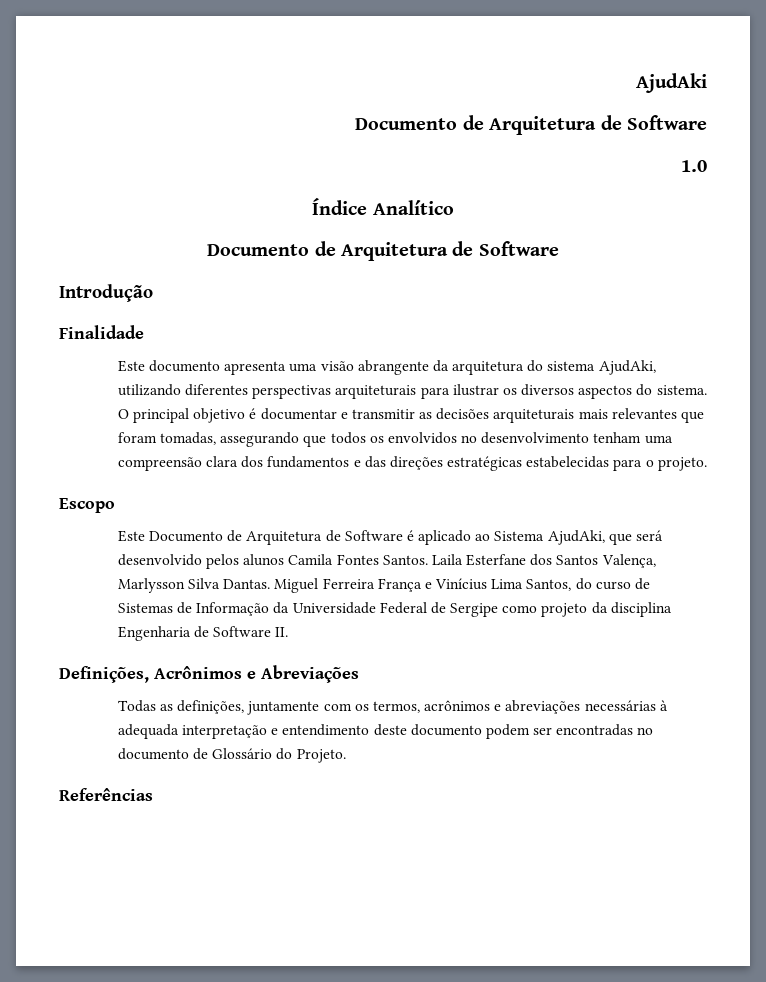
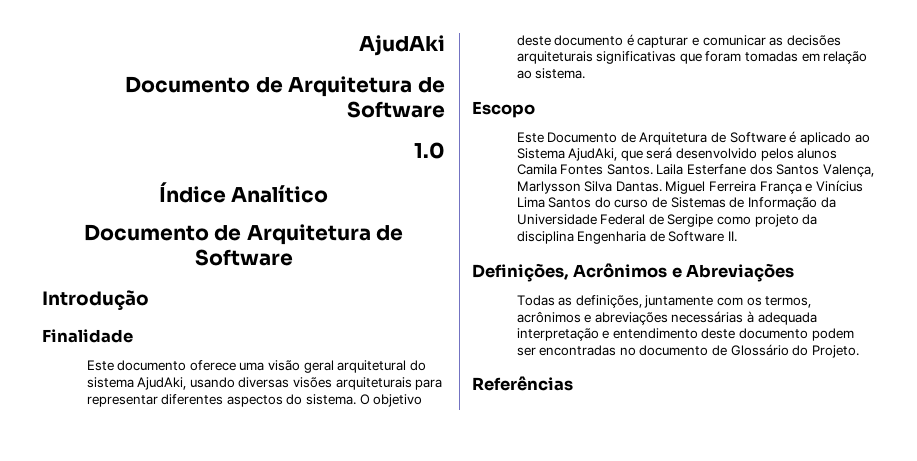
- Este documento apresenta uma visão abrangente da arquitetura do sistema AjudAki, utilizando diferentes perspectivas arquiteturais para ilustrar os diversos aspectos do sistema. O principal objetivo é documentar e transmitir as decisões arquiteturais mais relevantes que foram tomadas, assegurando que todos os envolvidos no desenvolvimento tenham uma compreensão clara dos fundamentos e das direções estratégicas estabelecidas para o projeto.
+ Este documento oferece uma visão geral arquitetural do sistema AjudAki, usando diversas visões arquiteturais para representar diferentes aspectos do sistema. O objetivo deste documento é capturar e comunicar as decisões arquiteturais significativas que foram tomadas em relação ao sistema.
- Miguel Ferreira França e Vinícius Lima Santos, do curso de Sistemas de Informação da Universidade Federal de Sergipe como projeto da disciplina Engenharia de Software II.
+ Miguel Ferreira França e Vinícius Lima Santos do curso de Sistemas de Informação da Universidade Federal de Sergipe como projeto da disciplina Engenharia de Software II.

